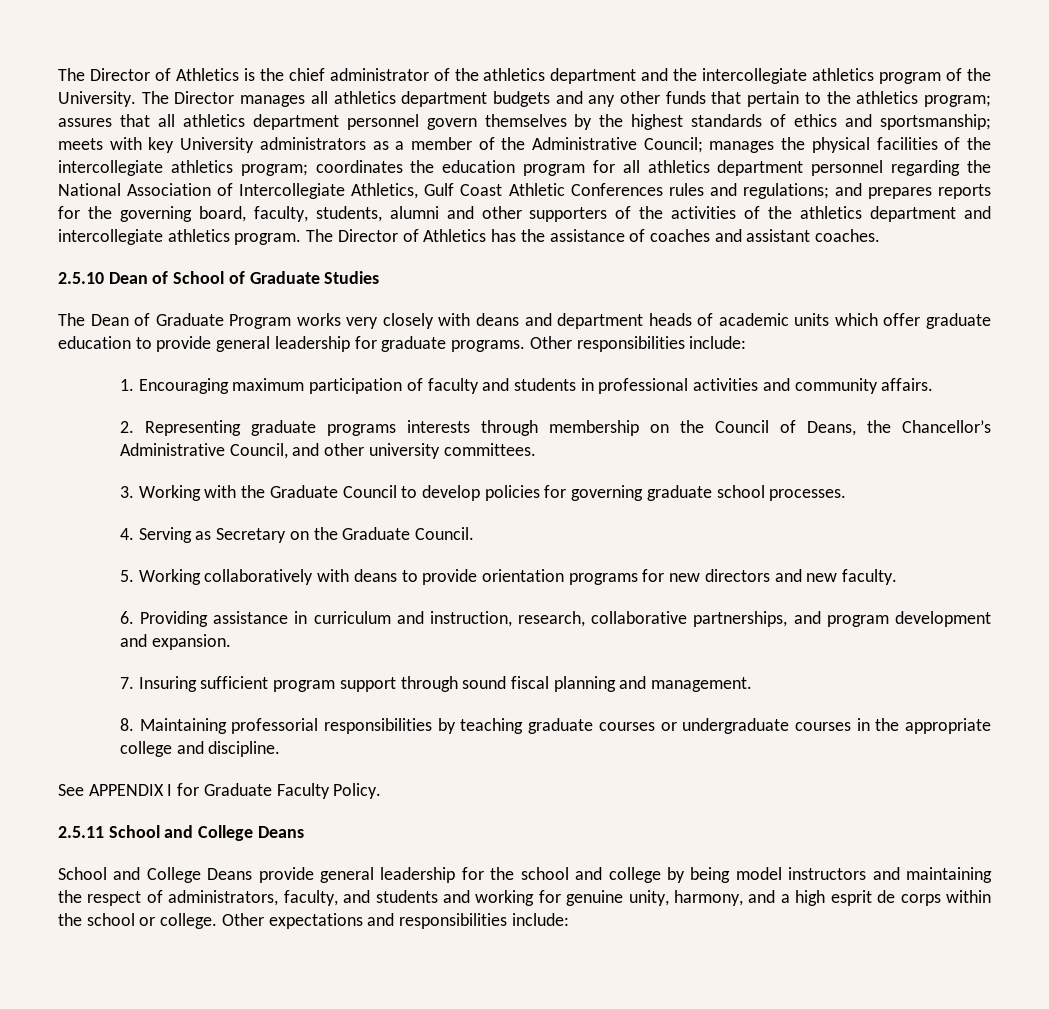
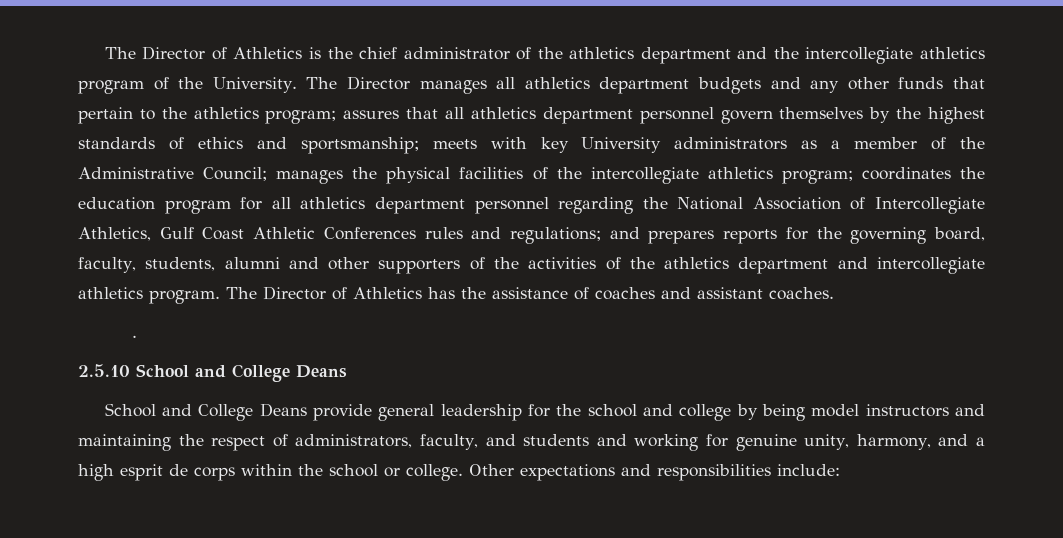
+ .
- 2.5.10 Dean of School of Graduate Studies
- The Dean of Graduate Program works very closely with deans and department heads of academic units which offer graduate education to provide general leadership for graduate programs. Other responsibilities include:
- 1. Encouraging maximum participation of faculty and students in professional activities and community affairs.
- 2. Representing graduate programs interests through membership on the Council of Deans, the Chancellor’s Administrative Council, and other university committees.
- 3. Working with the Graduate Council to develop policies for governing graduate school processes.
- 4. Serving as Secretary on the Graduate Council.
- 5. Working collaboratively with deans to provide orientation programs for new directors and new faculty.
- 6. Providing assistance in curriculum and instruction, research, collaborative partnerships, and program development and expansion.
- 7. Insuring sufficient program support through sound fiscal planning and management.
- 8. Maintaining professorial responsibilities by teaching graduate courses or undergraduate courses in the appropriate college and discipline.
- See APPENDIX I for Graduate Faculty Policy.
- 2.5.11 School and College Deans
+ 2.5.10 School and College Deans

